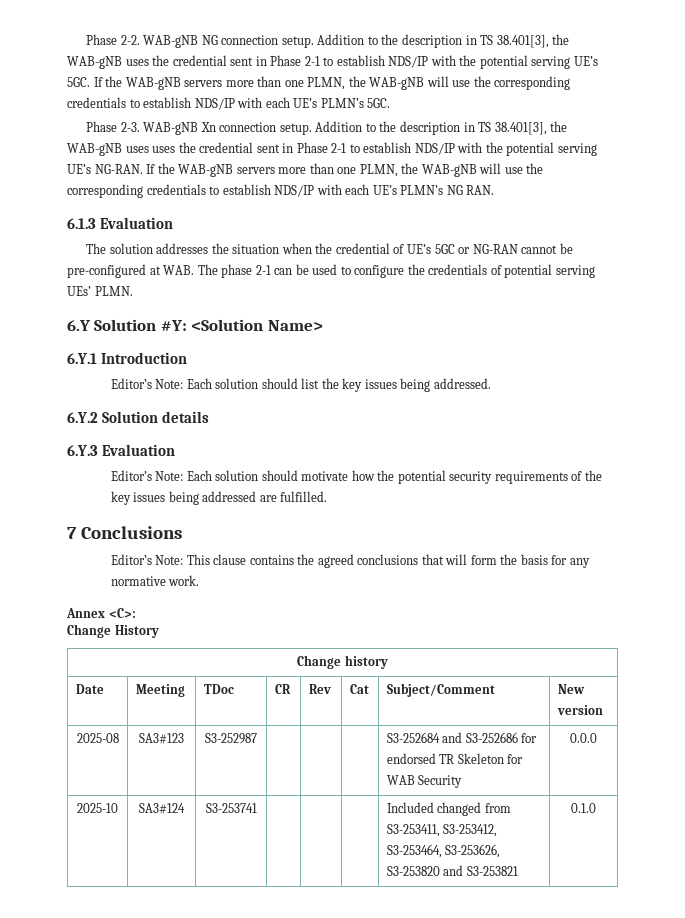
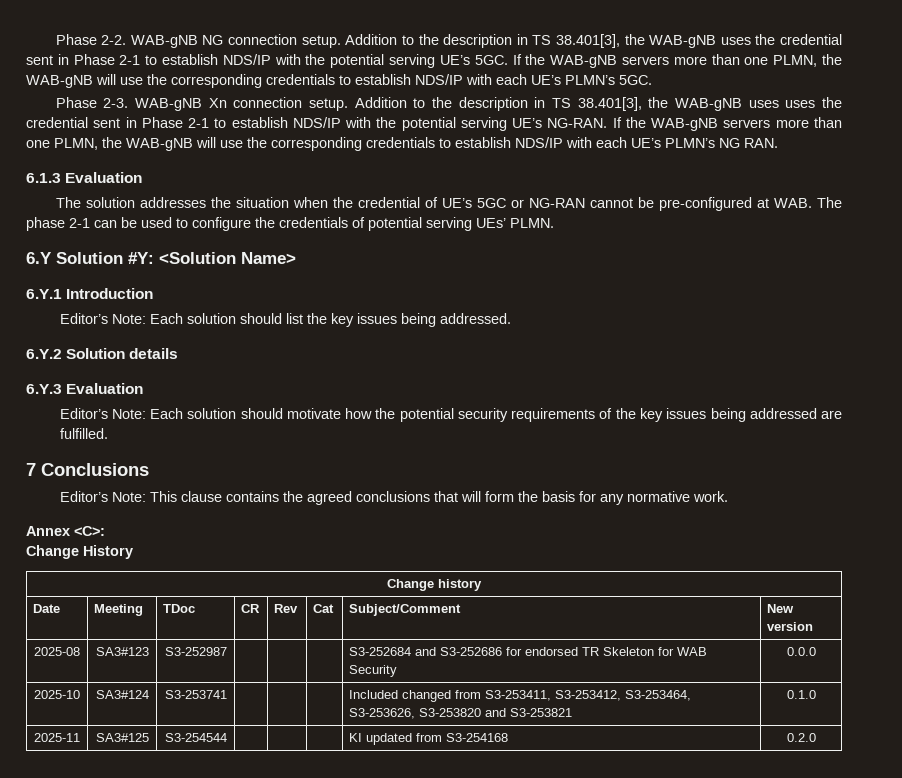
+ 2025-11 | SA3#125 | S3-254544 | | | | KI updated from S3-254168 | 0.2.0

